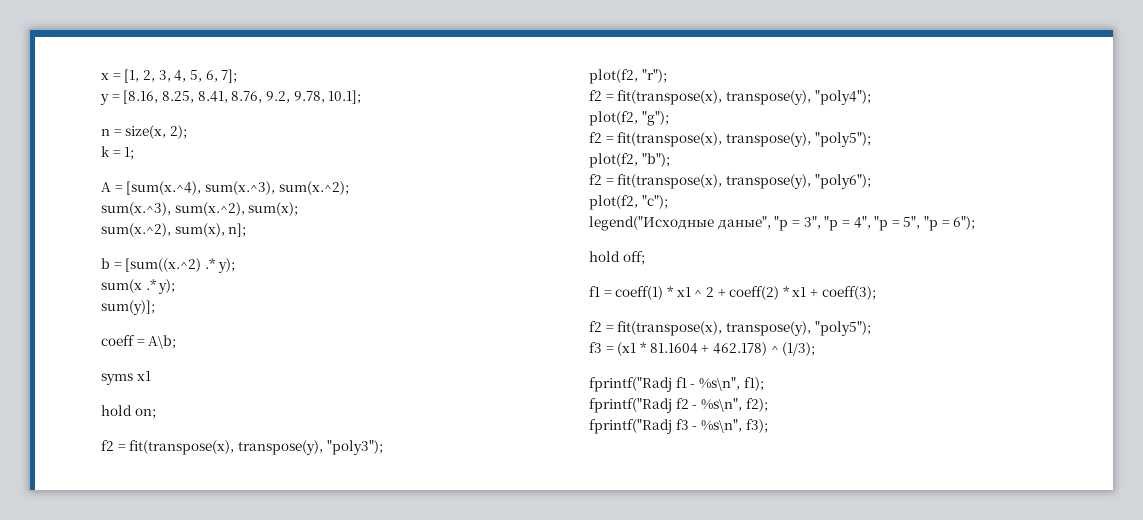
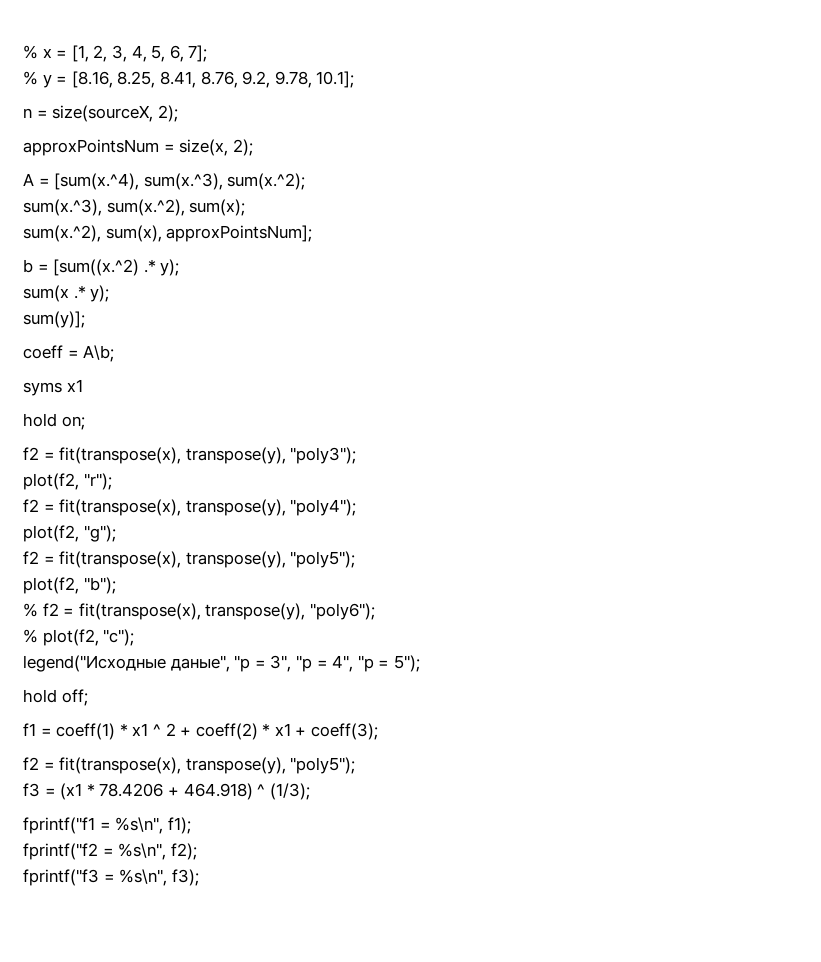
- x = [1, 2, 3, 4, 5, 6, 7];
+ % x = [1, 2, 3, 4, 5, 6, 7];
- y = [8.16, 8.25, 8.41, 8.76, 9.2, 9.78, 10.1];
+ % y = [8.16, 8.25, 8.41, 8.76, 9.2, 9.78, 10.1];
- n = size(x, 2);
+ n = size(sourceX, 2);
+ approxPointsNum = size(x, 2);
- k = 1;
- sum(x.^2), sum(x), n];
+ sum(x.^2), sum(x), approxPointsNum];
- f2 = fit(transpose(x), transpose(y), "poly6");
+ % f2 = fit(transpose(x), transpose(y), "poly6");
- plot(f2, "c");
+ % plot(f2, "c");
- legend("Исходные даные", "p = 3", "p = 4", "p = 5", "p = 6");
+ legend("Исходные даные", "p = 3", "p = 4", "p = 5");
- f3 = (x1 * 81.1604 + 462.178) ^ (1/3);
+ f3 = (x1 * 78.4206 + 464.918) ^ (1/3);
- fprintf("Radj f1 - %s\n", f1);
+ fprintf("f1 = %s\n", f1);
- fprintf("Radj f2 - %s\n", f2);
+ fprintf("f2 = %s\n", f2);
- fprintf("Radj f3 - %s\n", f3);
+ fprintf("f3 = %s\n", f3);

